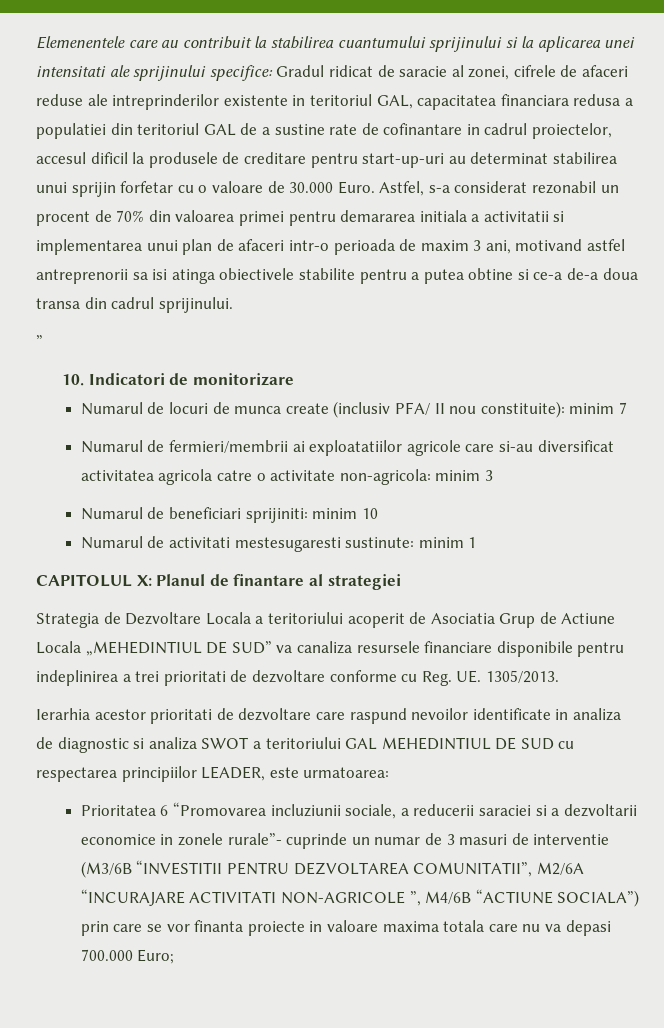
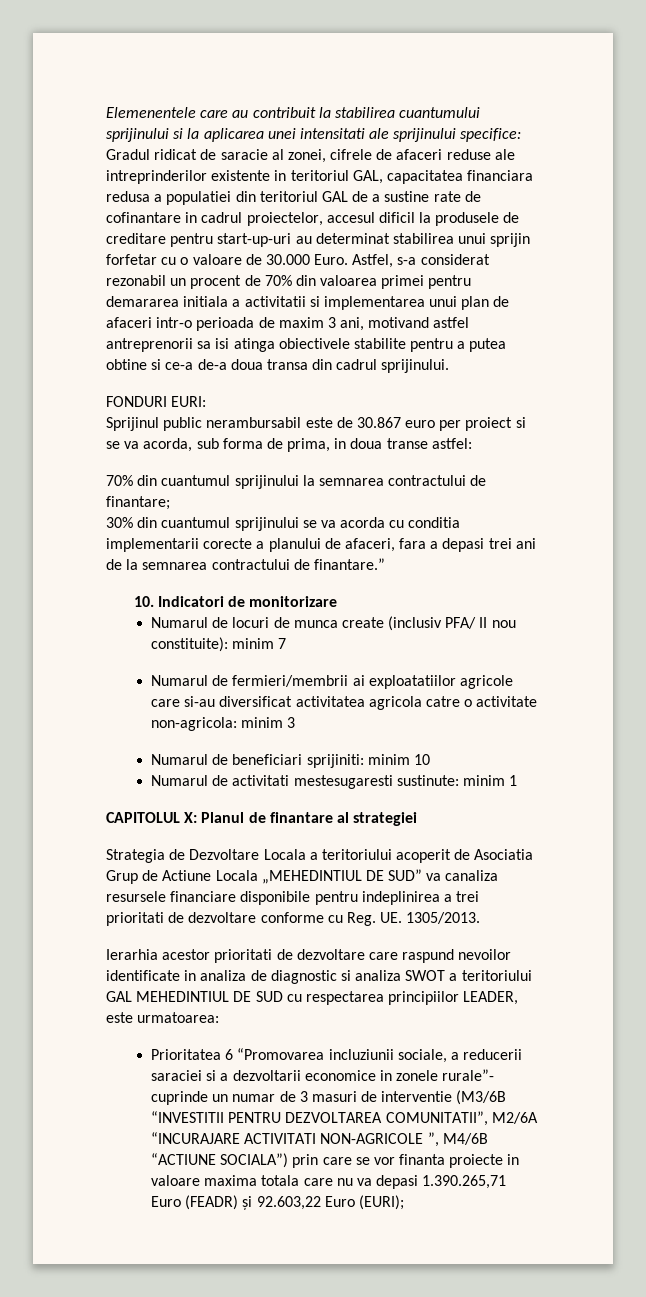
- ”
+ FONDURI EURI:
+ Sprijinul public nerambursabil este de 30.867 euro per proiect si se va acorda, sub forma de prima, in doua transe astfel:
+ 70% din cuantumul sprijinului la semnarea contractului de finantare;
+ 30% din cuantumul sprijinului se va acorda cu conditia implementarii corecte a planului de afaceri, fara a depasi trei ani de la semnarea contractului de finantare.”
- Prioritatea 6 “Promovarea incluziunii sociale, a reducerii saraciei si a dezvoltarii economice in zonele rurale”- cuprinde un numar de 3 masuri de interventie (M3/6B “INVESTITII PENTRU DEZVOLTAREA COMUNITATII”, M2/6A “INCURAJARE ACTIVITATI NON-AGRICOLE ”, M4/6B “ACTIUNE SOCIALA”) prin care se vor finanta proiecte in valoare maxima totala care nu va depasi 700.000 Euro;
+ Prioritatea 6 “Promovarea incluziunii sociale, a reducerii saraciei si a dezvoltarii economice in zonele rurale”- cuprinde un numar de 3 masuri de interventie (M3/6B “INVESTITII PENTRU DEZVOLTAREA COMUNITATII”, M2/6A “INCURAJARE ACTIVITATI NON-AGRICOLE ”, M4/6B “ACTIUNE SOCIALA”) prin care se vor finanta proiecte in valoare maxima totala care nu va depasi 1.390.265,71 Euro (FEADR) și 92.603,22 Euro (EURI);

